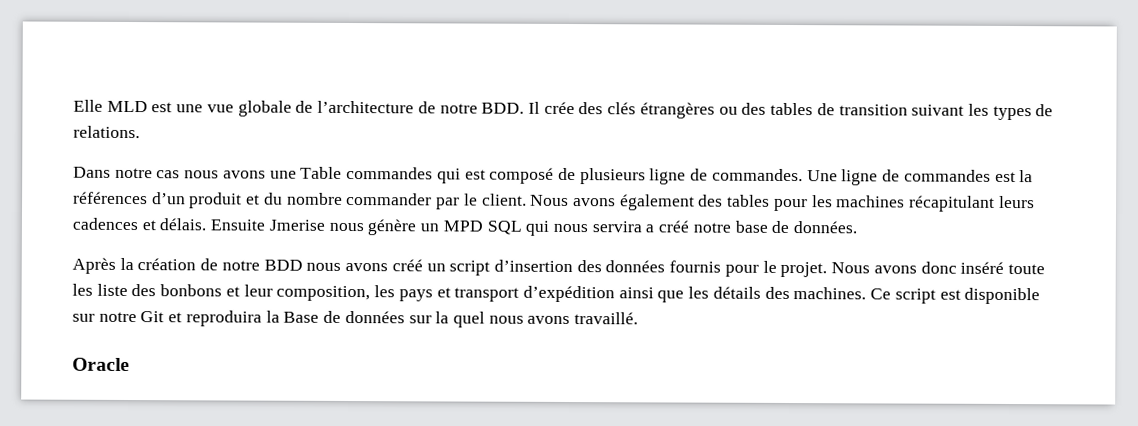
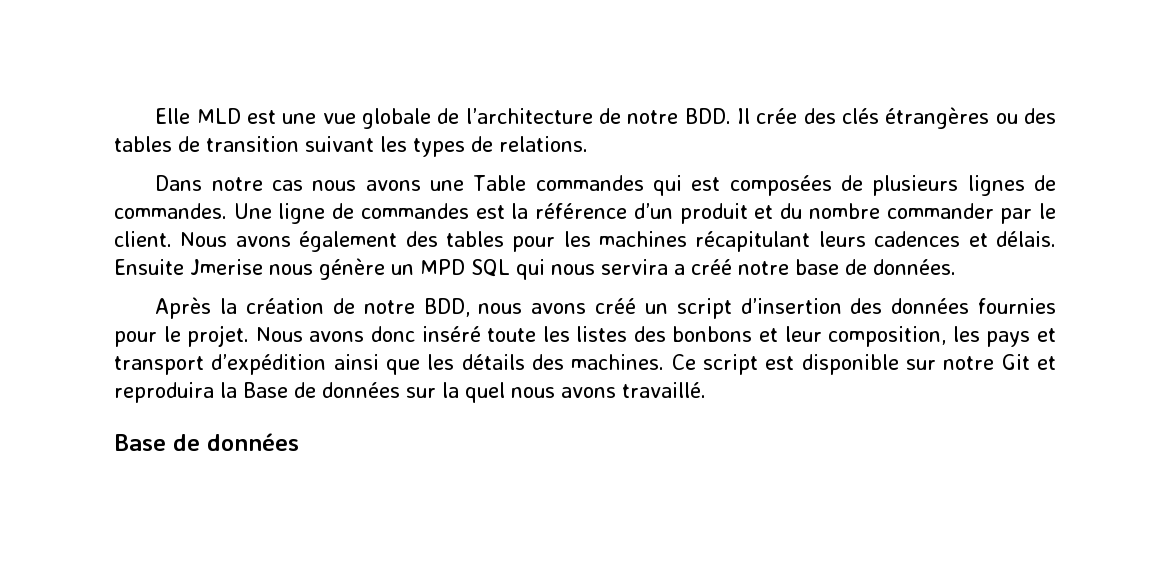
- Dans notre cas nous avons une Table commandes qui est composé de plusieurs ligne de commandes.
+ Dans notre cas nous avons une Table commandes qui est composées de plusieurs lignes de commandes.
- Une ligne de commandes est la références d’un produit et du nombre commander par le client.
+ Une ligne de commandes est la référence d’un produit et du nombre commander par le client.
- Après la création de notre BDD nous avons créé un script d’insertion des données fournis pour le projet.
+ Après la création de notre BDD, nous avons créé un script d’insertion des données fournies pour le projet.
- Nous avons donc inséré toute les liste des bonbons et leur composition, les pays et transport d’expédition ainsi que les détails des machines.
+ Nous avons donc inséré toute les listes des bonbons et leur composition, les pays et transport d’expédition ainsi que les détails des machines.
  Ce script est disponible sur notre Git et reproduira la Base de données sur la quel nous avons travaillé.
- Oracle
+ Base de données

